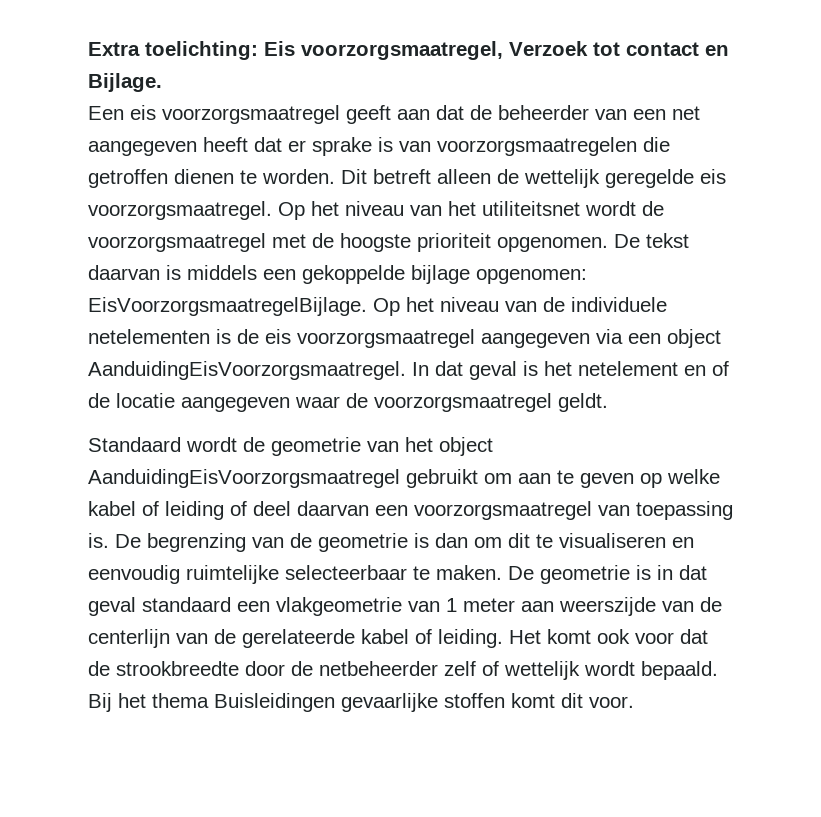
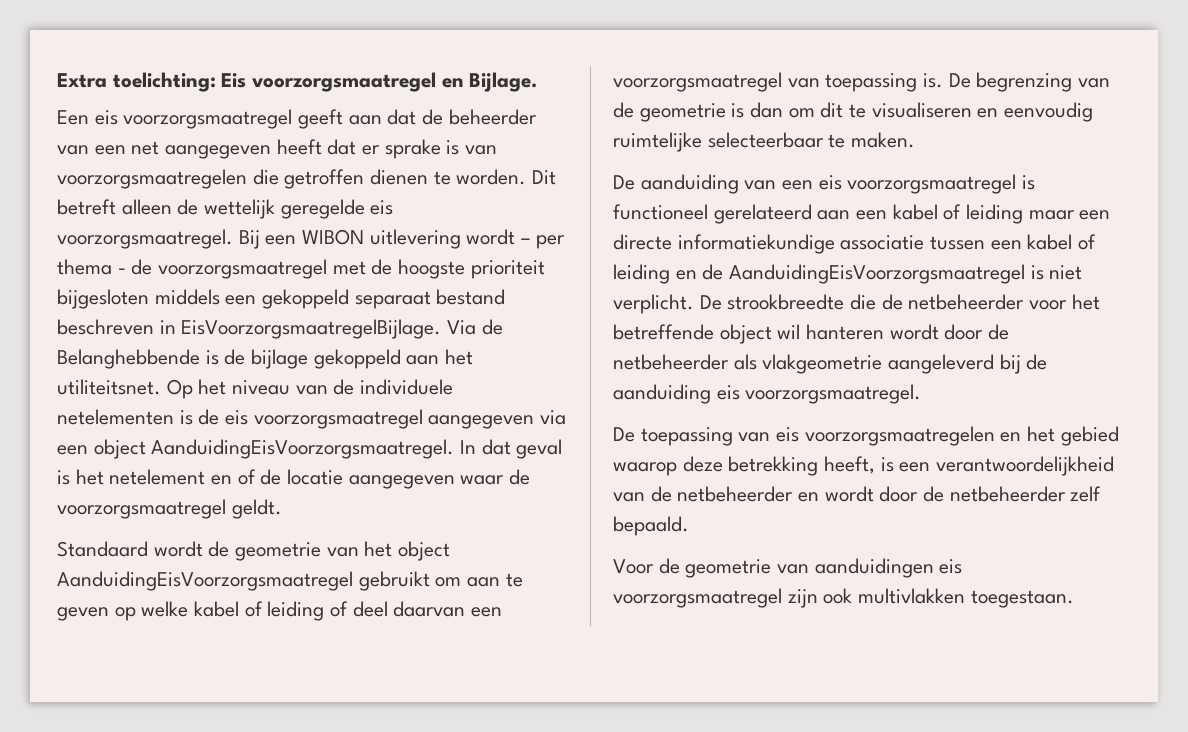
- Extra toelichting: Eis voorzorgsmaatregel, Verzoek tot contact en Bijlage.
+ Extra toelichting: Eis voorzorgsmaatregel en Bijlage.
- Op het niveau van het utiliteitsnet wordt de voorzorgsmaatregel met de hoogste prioriteit opgenomen. De tekst daarvan is middels een gekoppelde bijlage opgenomen: EisVoorzorgsmaatregelBijlage.
+ Bij een WIBON uitlevering wordt – per thema - de voorzorgsmaatregel met de hoogste prioriteit bijgesloten middels een gekoppeld separaat bestand beschreven in EisVoorzorgsmaatregelBijlage. Via de Belanghebbende is de bijlage gekoppeld aan het utiliteitsnet.
- De begrenzing van de geometrie is dan om dit te visualiseren en eenvoudig ruimtelijke selecteerbaar te maken. De geometrie is in dat geval standaard een vlakgeometrie van 1 meter aan weerszijde van de centerlijn van de gerelateerde kabel of leiding. Het komt ook voor dat de strookbreedte door de netbeheerder zelf of wettelijk wordt bepaald. Bij het thema Buisleidingen gevaarlijke stoffen komt dit voor.
+ De begrenzing van de geometrie is dan om dit te visualiseren en eenvoudig ruimtelijke selecteerbaar te maken.
+ De aanduiding van een eis voorzorgsmaatregel is functioneel gerelateerd aan een kabel of leiding maar een directe informatiekundige associatie tussen een kabel of leiding en de AanduidingEisVoorzorgsmaatregel is niet verplicht. De strookbreedte die de netbeheerder voor het betreffende object wil hanteren wordt door de netbeheerder als vlakgeometrie aangeleverd bij de aanduiding eis voorzorgsmaatregel.
+ De toepassing van eis voorzorgsmaatregelen en het gebied waarop deze betrekking heeft, is een verantwoordelijkheid van de netbeheerder en wordt door de netbeheerder zelf bepaald.
+ Voor de geometrie van aanduidingen eis voorzorgsmaatregel zijn ook multivlakken toegestaan.

